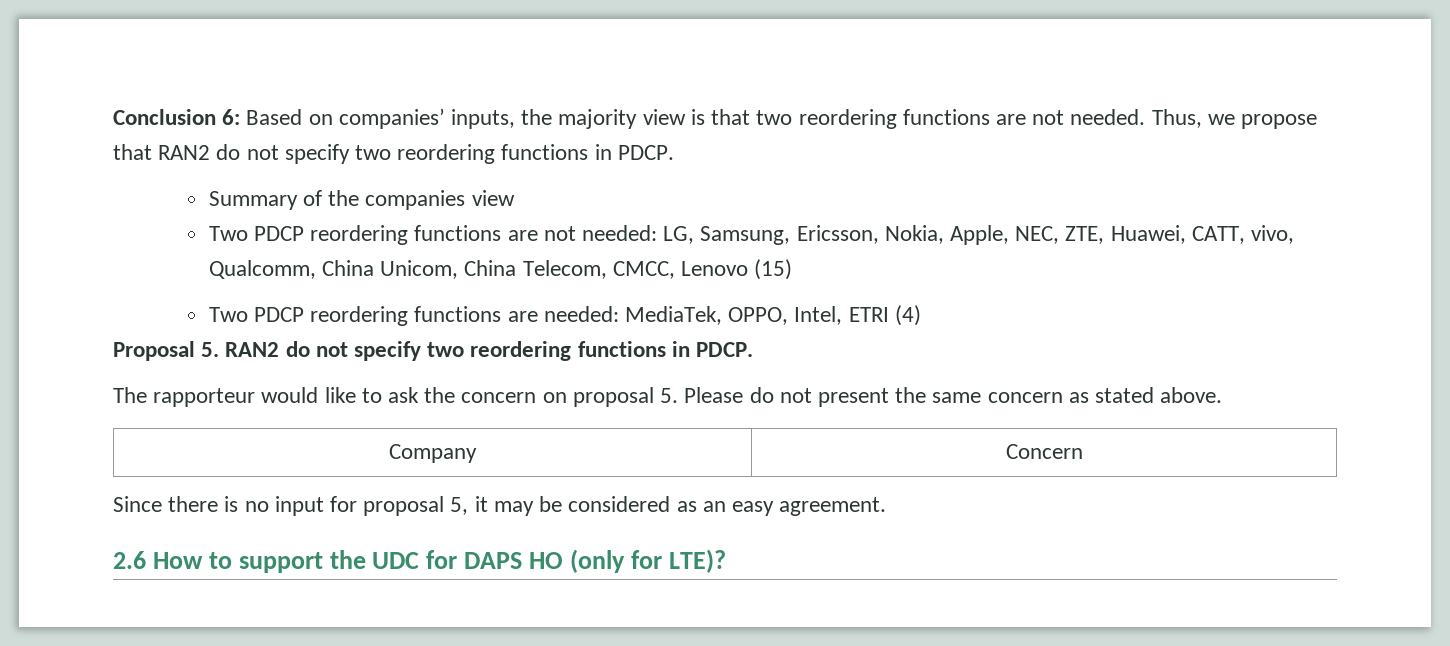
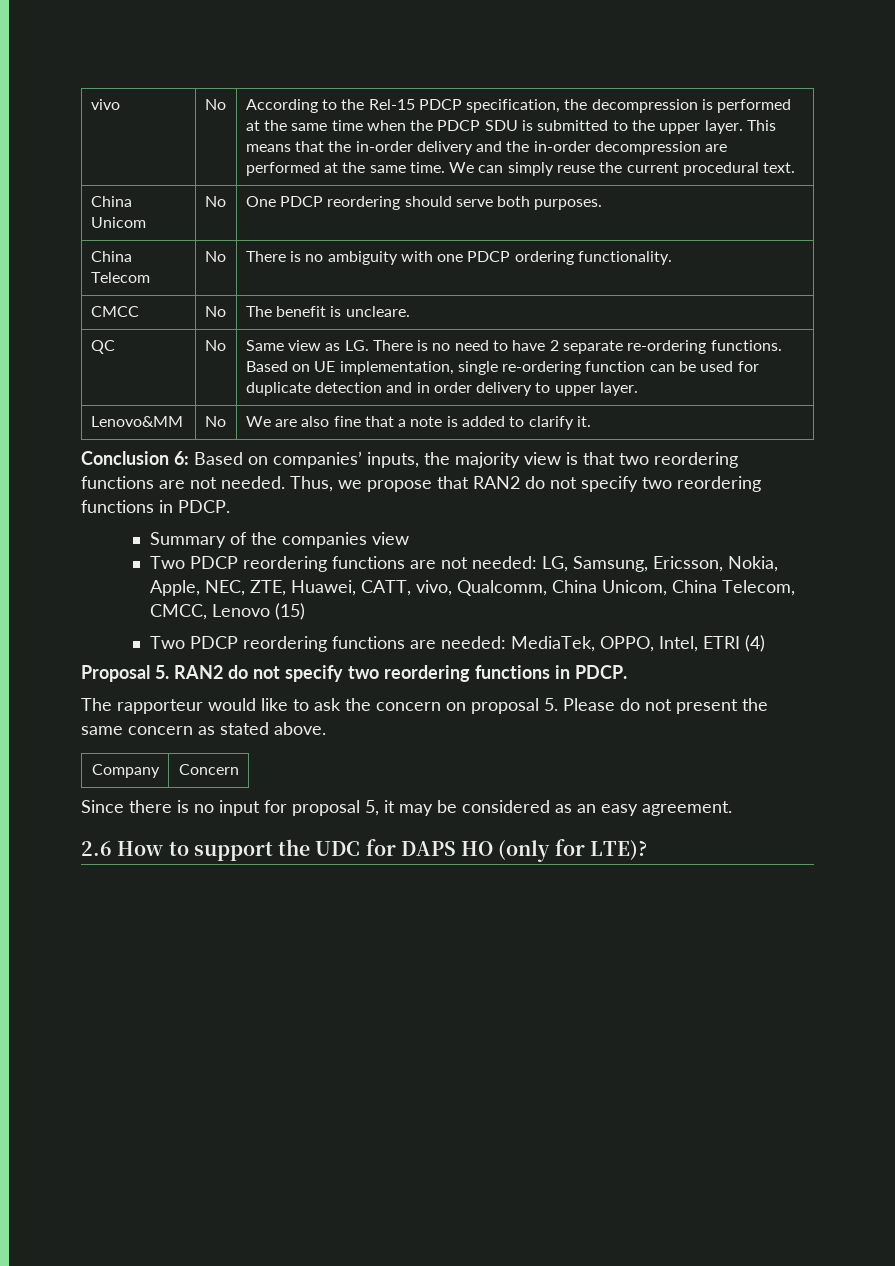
+ vivo | No | According to the Rel-15 PDCP specification, the decompression is performed at the same time when the PDCP SDU is submitted to the upper layer. This means that the in-order delivery and the in-order decompression are performed at the same time. We can simply reuse the current procedural text.
+ China Unicom | No | One PDCP reordering should serve both purposes.
+ China Telecom | No | There is no ambiguity with one PDCP ordering functionality.
+ CMCC | No | The benefit is uncleare.
+ QC | No | Same view as LG. There is no need to have 2 separate re-ordering functions. Based on UE implementation, single re-ordering function can be used for duplicate detection and in order delivery to upper layer.
+ Lenovo&MM | No | We are also fine that a note is added to clarify it.

